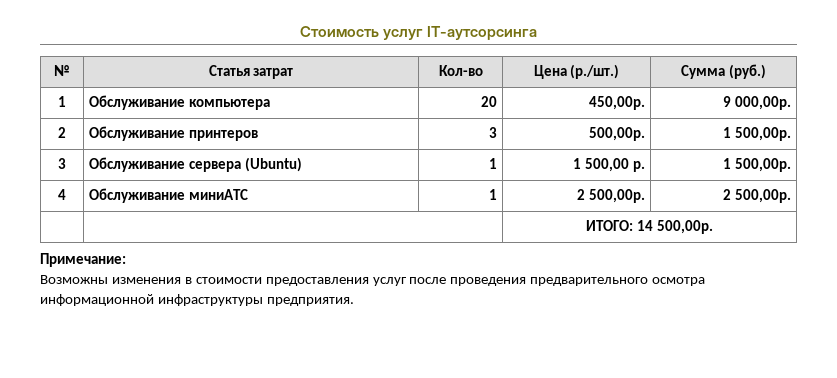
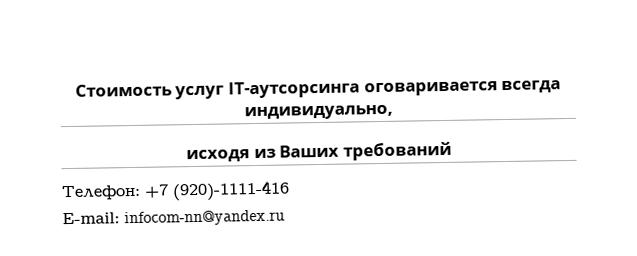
- Стоимость услуг IT-аутсорсинга
- № | Статья затрат | Кол-во | Цена (р./шт.) | Сумма (руб.)
- 1 | Обслуживание компьютера | 20 | 450,00р. | 9 000,00р.
- 2 | Обслуживание принтеров | 3 | 500,00р. | 1 500,00р.
- 3 | Обслуживание сервера (Ubuntu) | 1 | 1 500,00 р. | 1 500,00р.
- 4 | Обслуживание миниАТС | 1 | 2 500,00р. | 2 500,00р.
- | | ИТОГО: 14 500,00р.
- Примечание:
- Возможны изменения в стоимости предоставления услуг после проведения предварительного осмотра информационной инфраструктуры предприятия.
+ Стоимость услуг IT-аутсорсинга оговаривается всегда индивидуально,
+ исходя из Ваших требований
+ Телефон: +7 (920)-1111-416
+ E-mail: infocom-nn@yandex.ru

